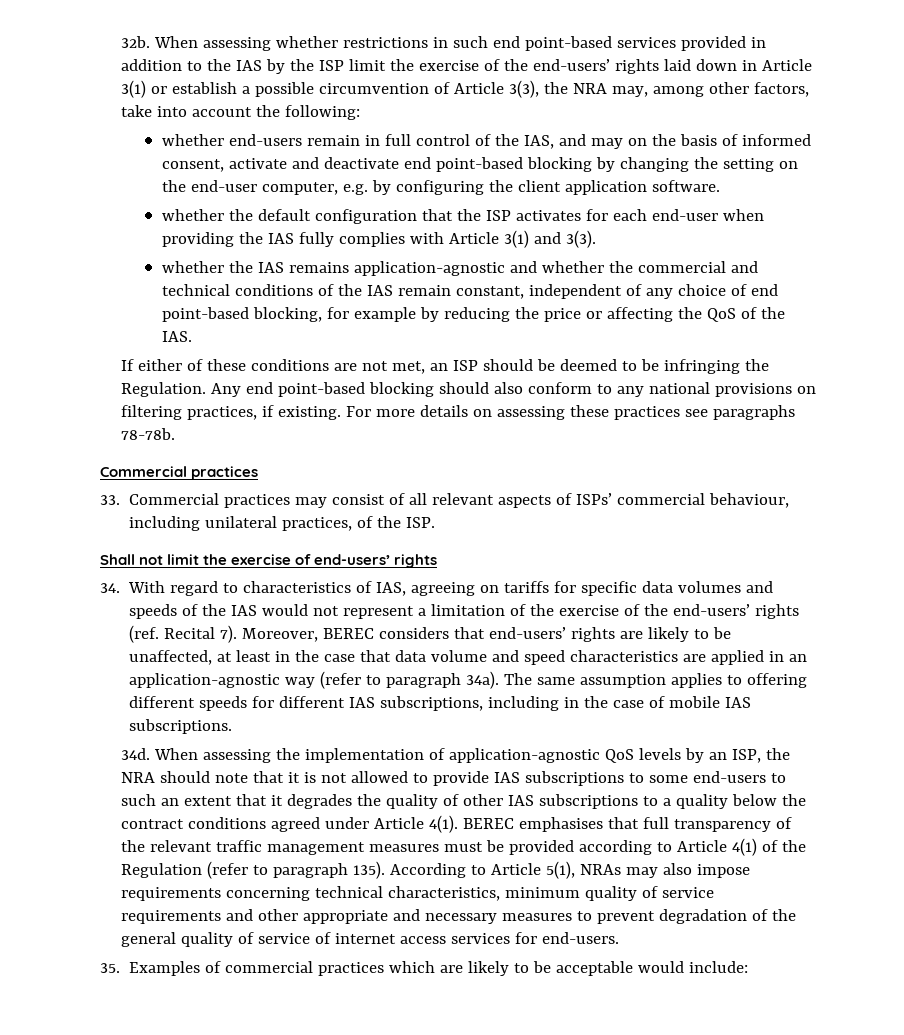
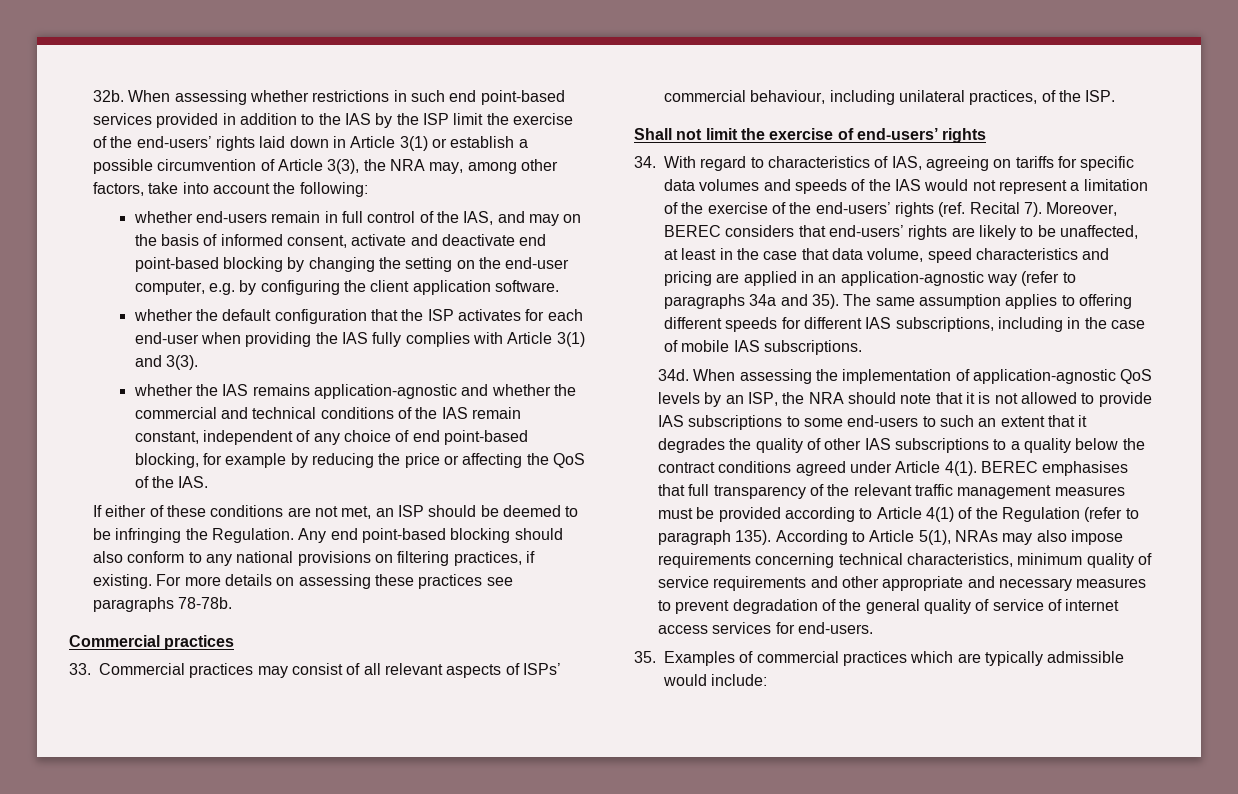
- Moreover, BEREC considers that end-users’ rights are likely to be unaffected, at least in the case that data volume and speed characteristics are applied in an application-agnostic way (refer to paragraph 34a).
+ Moreover, BEREC considers that end-users’ rights are likely to be unaffected, at least in the case that data volume, speed characteristics and pricing are applied in an application-agnostic way (refer to paragraphs 34a and 35).
- 35. Examples of commercial practices which are likely to be acceptable would include:
+ 35. Examples of commercial practices which are typically admissible would include:

